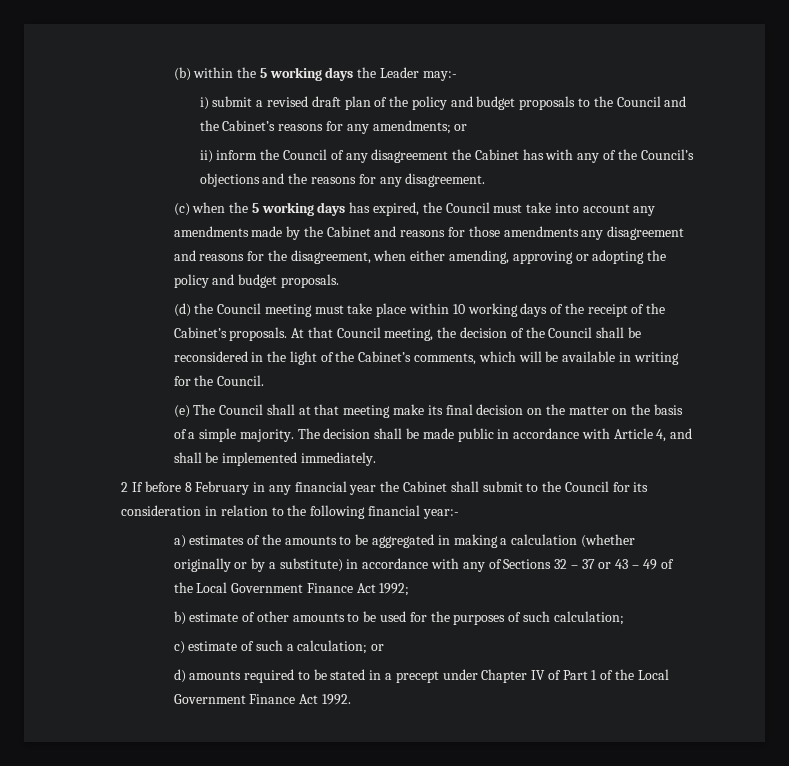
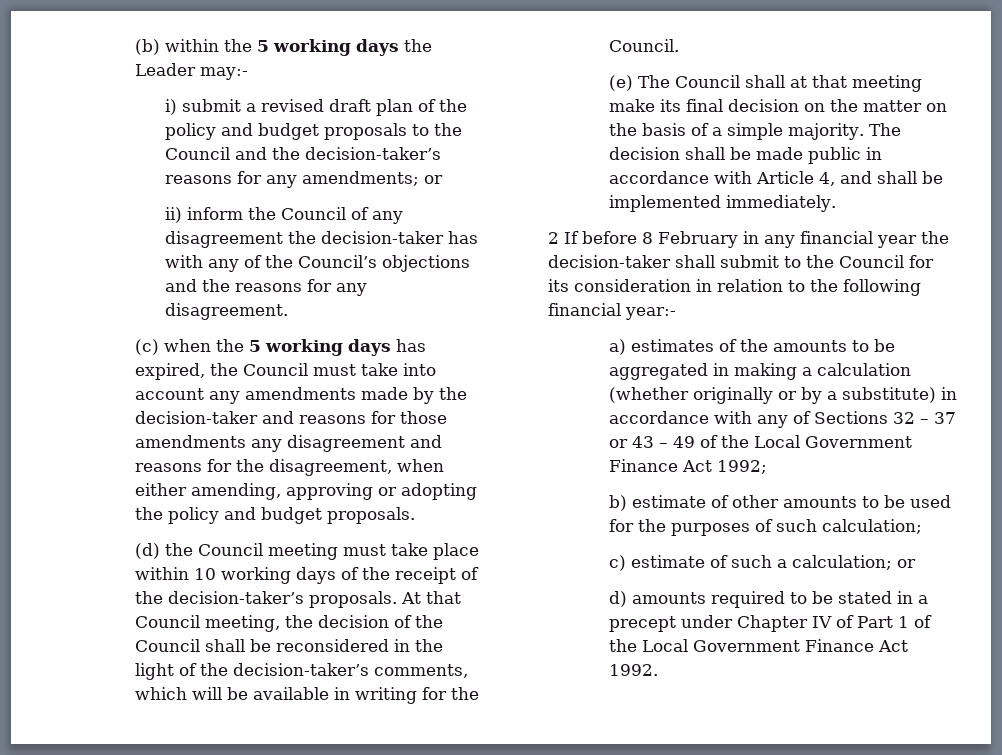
- i) submit a revised draft plan of the policy and budget proposals to the Council and the Cabinet’s reasons for any amendments; or
+ i) submit a revised draft plan of the policy and budget proposals to the Council and the decision-taker’s reasons for any amendments; or
- ii) inform the Council of any disagreement the Cabinet has with any of the Council’s objections and the reasons for any disagreement.
+ ii) inform the Council of any disagreement the decision-taker has with any of the Council’s objections and the reasons for any disagreement.
- (c) when the 5 working days has expired, the Council must take into account any amendments made by the Cabinet and reasons for those amendments any disagreement and reasons for the disagreement, when either amending, approving or adopting the policy and budget proposals.
+ (c) when the 5 working days has expired, the Council must take into account any amendments made by the decision-taker and reasons for those amendments any disagreement and reasons for the disagreement, when either amending, approving or adopting the policy and budget proposals.
- (d) the Council meeting must take place within 10 working days of the receipt of the Cabinet’s proposals.
+ (d) the Council meeting must take place within 10 working days of the receipt of the decision-taker’s proposals.
- At that Council meeting, the decision of the Council shall be reconsidered in the light of the Cabinet’s comments, which will be available in writing for the Council.
+ At that Council meeting, the decision of the Council shall be reconsidered in the light of the decision-taker’s comments, which will be available in writing for the Council.
- 2 If before 8 February in any financial year the Cabinet shall submit to the Council for its consideration in relation to the following financial year:-
+ 2 If before 8 February in any financial year the decision-taker shall submit to the Council for its consideration in relation to the following financial year:-

